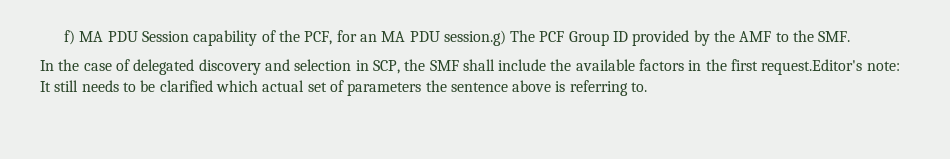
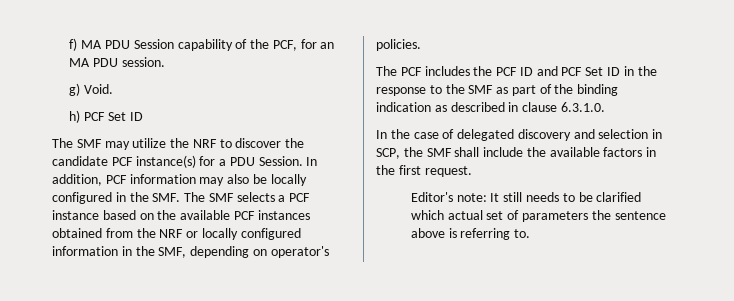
- f) MA PDU Session capability of the PCF, for an MA PDU session.g) The PCF Group ID provided by the AMF to the SMF.
+ f) MA PDU Session capability of the PCF, for an MA PDU session.
+ g) Void.
+ h) PCF Set ID
+ The SMF may utilize the NRF to discover the candidate PCF instance(s) for a PDU Session. In addition, PCF information may also be locally configured in the SMF. The SMF selects a PCF instance based on the available PCF instances obtained from the NRF or locally configured information in the SMF, depending on operator's policies.
+ The PCF includes the PCF ID and PCF Set ID in the response to the SMF as part of the binding indication as described in clause 6.3.1.0.
- In the case of delegated discovery and selection in SCP, the SMF shall include the available factors in the first request.Editor's note: It still needs to be clarified which actual set of parameters the sentence above is referring to.
+ In the case of delegated discovery and selection in SCP, the SMF shall include the available factors in the first request.
+ Editor's note: It still needs to be clarified which actual set of parameters the sentence above is referring to.

